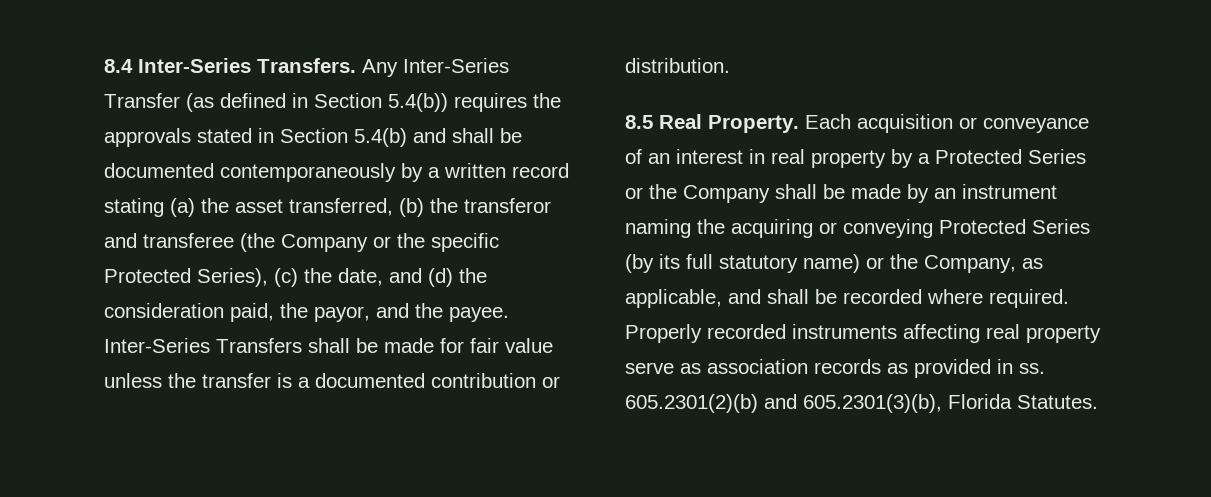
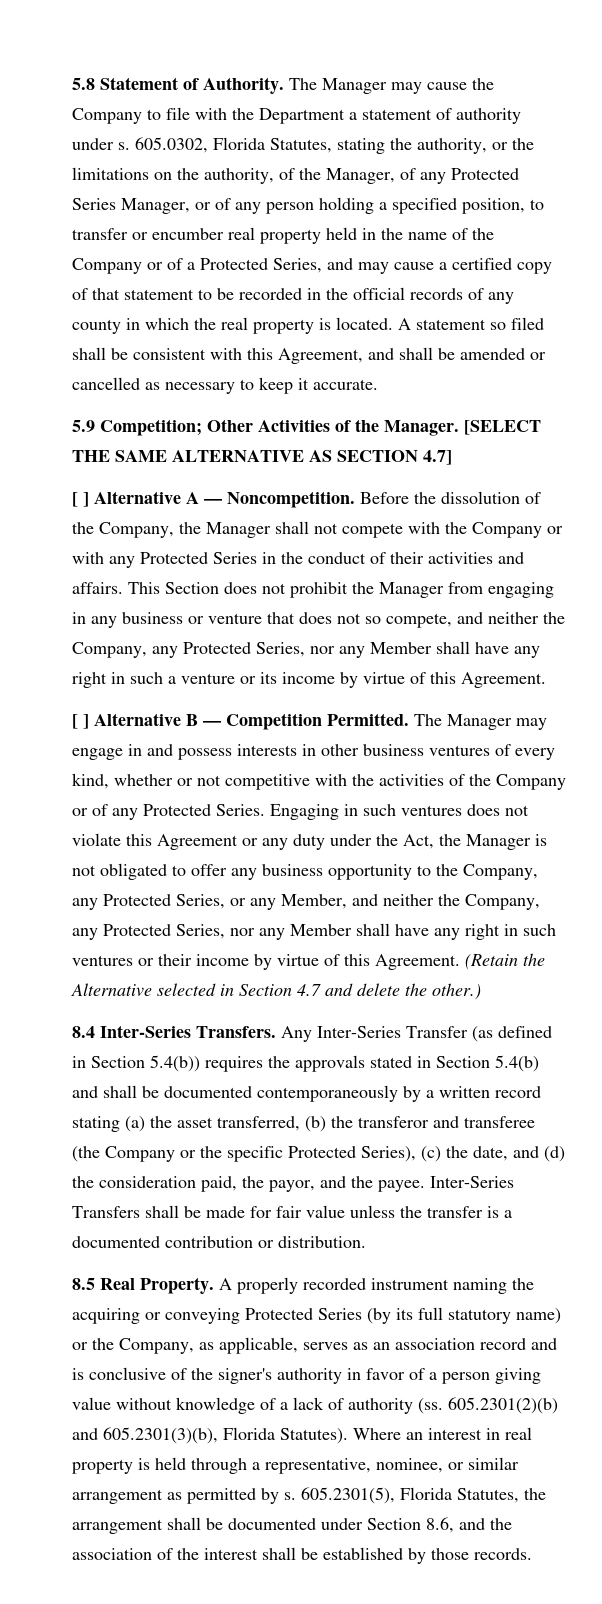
+ 5.8 Statement of Authority. The Manager may cause the Company to file with the Department a statement of authority under s. 605.0302, Florida Statutes, stating the authority, or the limitations on the authority, of the Manager, of any Protected Series Manager, or of any person holding a specified position, to transfer or encumber real property held in the name of the Company or of a Protected Series, and may cause a certified copy of that statement to be recorded in the official records of any county in which the real property is located. A statement so filed shall be consistent with this Agreement, and shall be amended or cancelled as necessary to keep it accurate.
+ 5.9 Competition; Other Activities of the Manager. [SELECT THE SAME ALTERNATIVE AS SECTION 4.7]
+ [ ] Alternative A — Noncompetition. Before the dissolution of the Company, the Manager shall not compete with the Company or with any Protected Series in the conduct of their activities and affairs. This Section does not prohibit the Manager from engaging in any business or venture that does not so compete, and neither the Company, any Protected Series, nor any Member shall have any right in such a venture or its income by virtue of this Agreement.
+ [ ] Alternative B — Competition Permitted. The Manager may engage in and possess interests in other business ventures of every kind, whether or not competitive with the activities of the Company or of any Protected Series. Engaging in such ventures does not violate this Agreement or any duty under the Act, the Manager is not obligated to offer any business opportunity to the Company, any Protected Series, or any Member, and neither the Company, any Protected Series, nor any Member shall have any right in such ventures or their income by virtue of this Agreement. (Retain the Alternative selected in Section 4.7 and delete the other.)
- Each acquisition or conveyance of an interest in real property by a Protected Series or the Company shall be made by an instrument naming the acquiring or conveying Protected Series (by its full statutory name) or the Company, as applicable, and shall be recorded where required. Properly recorded instruments affecting real property serve as association records as provided in ss. 605.2301(2)(b) and 605.2301(3)(b), Florida Statutes.
+ A properly recorded instrument naming the acquiring or conveying Protected Series (by its full statutory name) or the Company, as applicable, serves as an association record and is conclusive of the signer's authority in favor of a person giving value without knowledge of a lack of authority (ss. 605.2301(2)(b) and 605.2301(3)(b), Florida Statutes). Where an interest in real property is held through a representative, nominee, or similar arrangement as permitted by s. 605.2301(5), Florida Statutes, the arrangement shall be documented under Section 8.6, and the association of the interest shall be established by those records.

